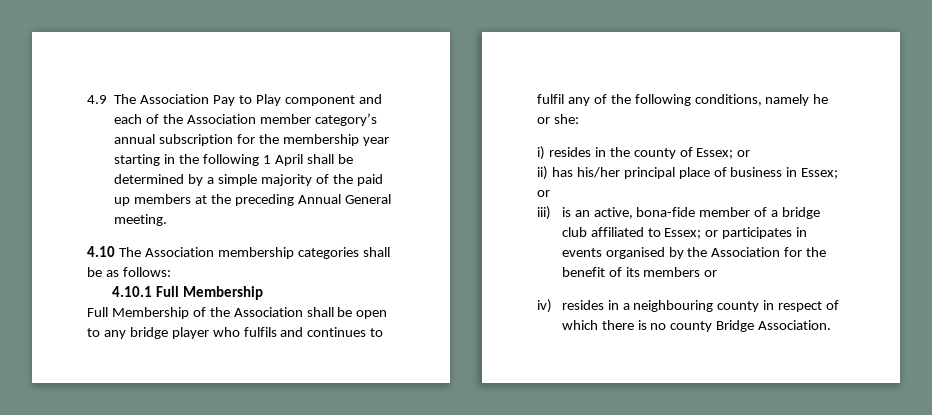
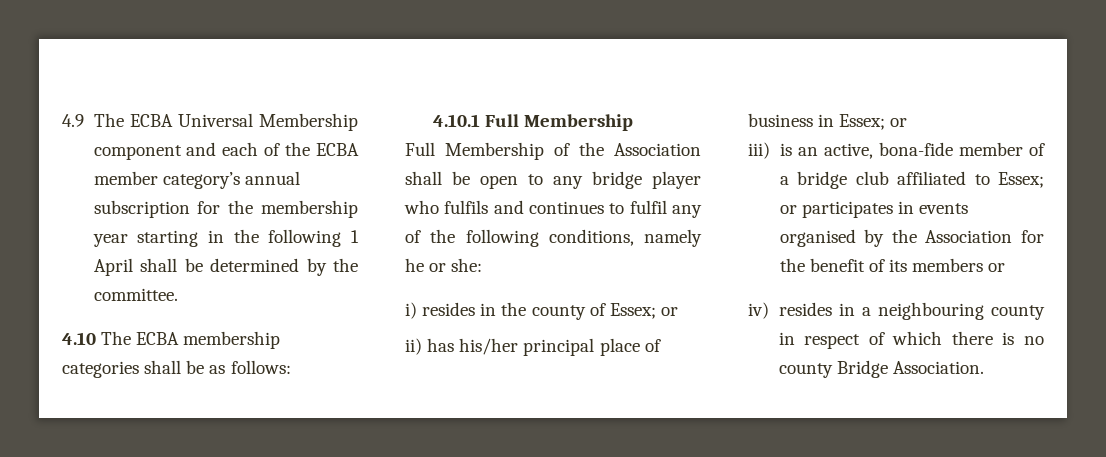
- 4.9 The Association Pay to Play component and each of the Association member category’s annual subscription for the membership year starting in the following 1 April shall be determined by a simple majority of the paid up members at the preceding Annual General meeting.
+ 4.9 The ECBA Universal Membership component and each of the ECBA member category’s annual subscription for the membership year starting in the following 1 April shall be determined by the committee.
- 4.10 The Association membership categories shall be as follows:
+ 4.10 The ECBA membership categories shall be as follows:

